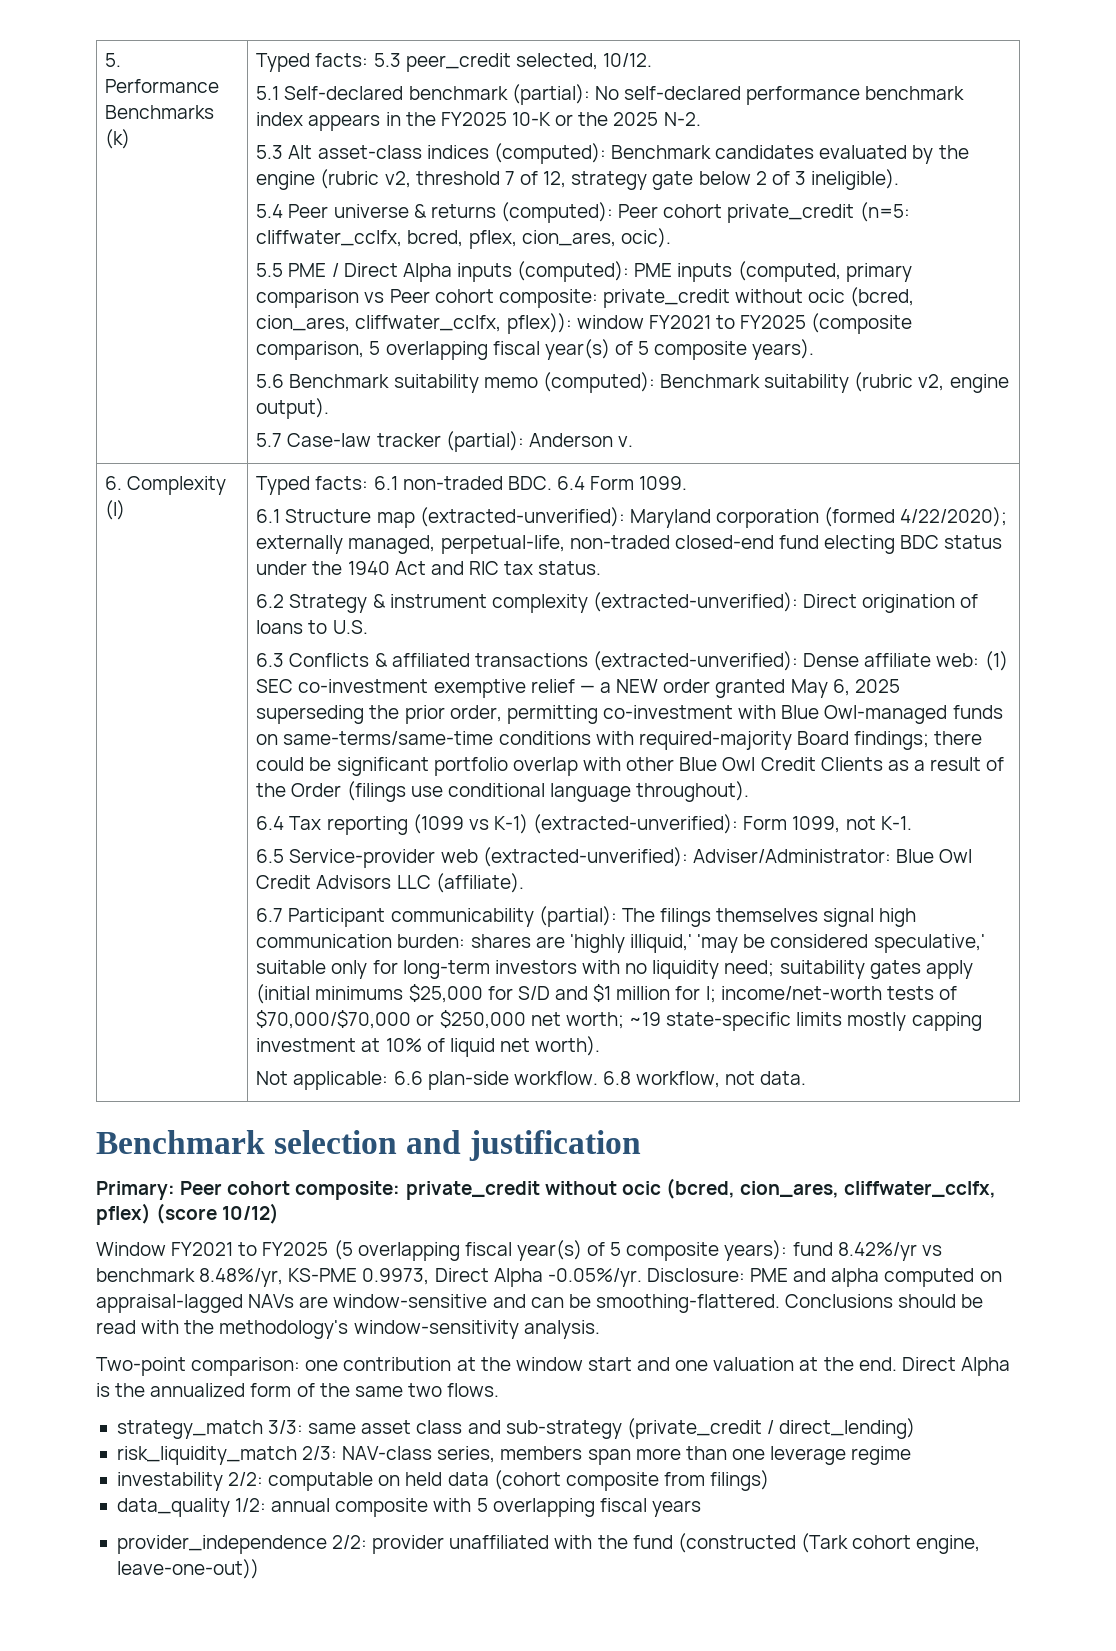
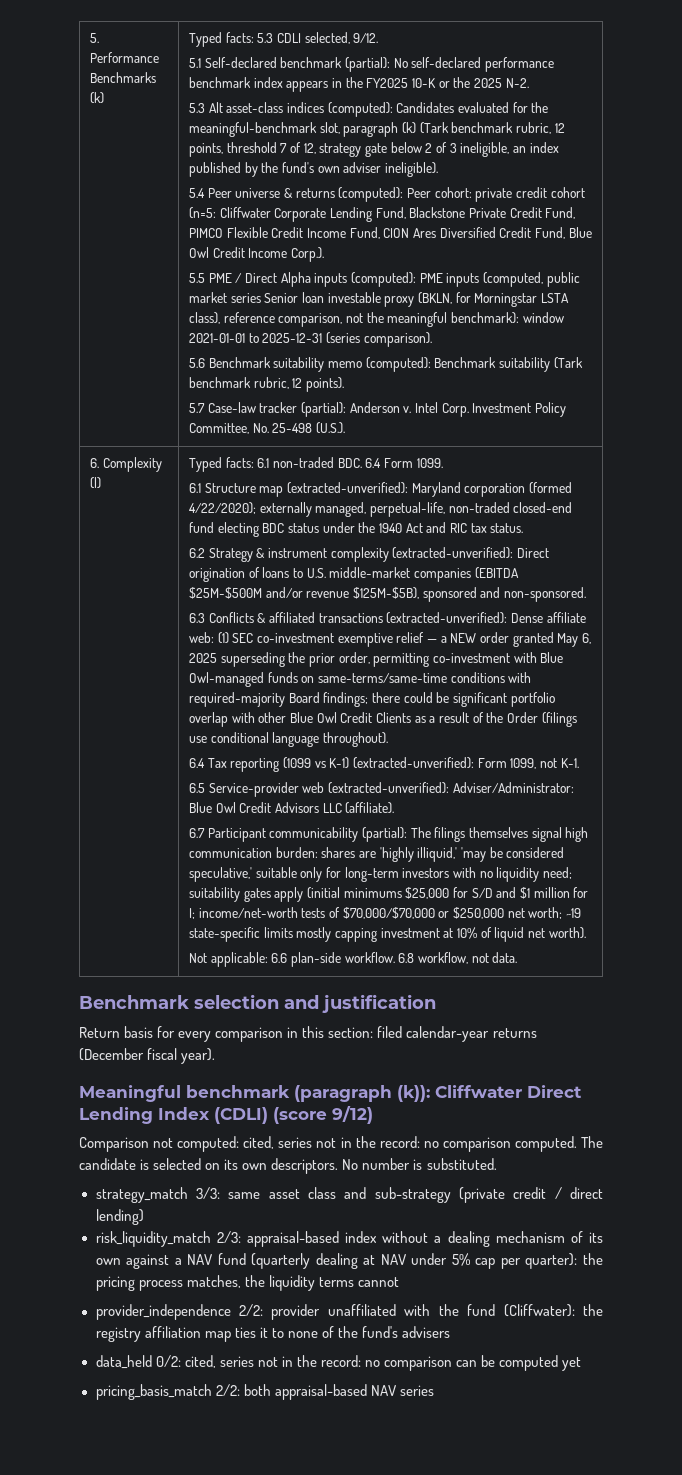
- Typed facts: 5.3 peer_credit selected, 10/12.
+ Typed facts: 5.3 CDLI selected, 9/12.
- 5.3 Alt asset-class indices (computed): Benchmark candidates evaluated by the engine (rubric v2, threshold 7 of 12, strategy gate below 2 of 3 ineligible).
+ 5.3 Alt asset-class indices (computed): Candidates evaluated for the meaningful-benchmark slot, paragraph (k) (Tark benchmark rubric, 12 points, threshold 7 of 12, strategy gate below 2 of 3 ineligible, an index published by the fund's own adviser ineligible).
- 5.4 Peer universe & returns (computed): Peer cohort private_credit (n=5: cliffwater_cclfx, bcred, pflex, cion_ares, ocic).
+ 5.4 Peer universe & returns (computed): Peer cohort: private credit cohort (n=5: Cliffwater Corporate Lending Fund, Blackstone Private Credit Fund, PIMCO Flexible Credit Income Fund, CION Ares Diversified Credit Fund, Blue Owl Credit Income Corp.).
- 5.5 PME / Direct Alpha inputs (computed): PME inputs (computed, primary comparison vs Peer cohort composite: private_credit without ocic (bcred, cion_ares, cliffwater_cclfx, pflex)): window FY2021 to FY2025 (composite comparison, 5 overlapping fiscal year(s) of 5 composite years).
+ 5.5 PME / Direct Alpha inputs (computed): PME inputs (computed, public market series Senior loan investable proxy (BKLN, for Morningstar LSTA class), reference comparison, not the meaningful benchmark): window 2021-01-01 to 2025-12-31 (series comparison).
- 5.6 Benchmark suitability memo (computed): Benchmark suitability (rubric v2, engine output).
+ 5.6 Benchmark suitability memo (computed): Benchmark suitability (Tark benchmark rubric, 12 points).
+ Intel Corp. Investment Policy Committee, No. 25-498 (U.S.).
- 6.2 Strategy & instrument complexity (extracted-unverified): Direct origination of loans to U.S.
+ 6.2 Strategy & instrument complexity (extracted-unverified): Direct origination of loans to U.S. middle-market companies (EBITDA $25M-$500M and/or revenue $125M-$5B), sponsored and non-sponsored.
- Primary: Peer cohort composite: private_credit without ocic (bcred, cion_ares, cliffwater_cclfx, pflex) (score 10/12)
- Window FY2021 to FY2025 (5 overlapping fiscal year(s) of 5 composite years): fund 8.42%/yr vs benchmark 8.48%/yr, KS-PME 0.9973, Direct Alpha -0.05%/yr. Disclosure: PME and alpha computed on appraisal-lagged NAVs are window-sensitive and can be smoothing-flattered. Conclusions should be read with the methodology's window-sensitivity analysis.
- Two-point comparison: one contribution at the window start and one valuation at the end. Direct Alpha is the annualized form of the same two flows.
+ Return basis for every comparison in this section: filed calendar-year returns (December fiscal year).
+ Meaningful benchmark (paragraph (k)): Cliffwater Direct Lending Index (CDLI) (score 9/12)
+ Comparison not computed: cited, series not in the record: no comparison computed. The candidate is selected on its own descriptors. No number is substituted.
- strategy_match 3/3: same asset class and sub-strategy (private_credit / direct_lending)
- risk_liquidity_match 2/3: NAV-class series, members span more than one leverage regime
- investability 2/2: computable on held data (cohort composite from filings)
- data_quality 1/2: annual composite with 5 overlapping fiscal years
+ strategy_match 3/3: same asset class and sub-strategy (private credit / direct lending)
+ risk_liquidity_match 2/3: appraisal-based index without a dealing mechanism of its own against a NAV fund (quarterly dealing at NAV under 5% cap per quarter): the pricing process matches, the liquidity terms cannot
- provider_independence 2/2: provider unaffiliated with the fund (constructed (Tark cohort engine, leave-one-out))
+ provider_independence 2/2: provider unaffiliated with the fund (Cliffwater): the registry affiliation map ties it to none of the fund's advisers
+ data_held 0/2: cited, series not in the record: no comparison can be computed yet
+ pricing_basis_match 2/2: both appraisal-based NAV series

